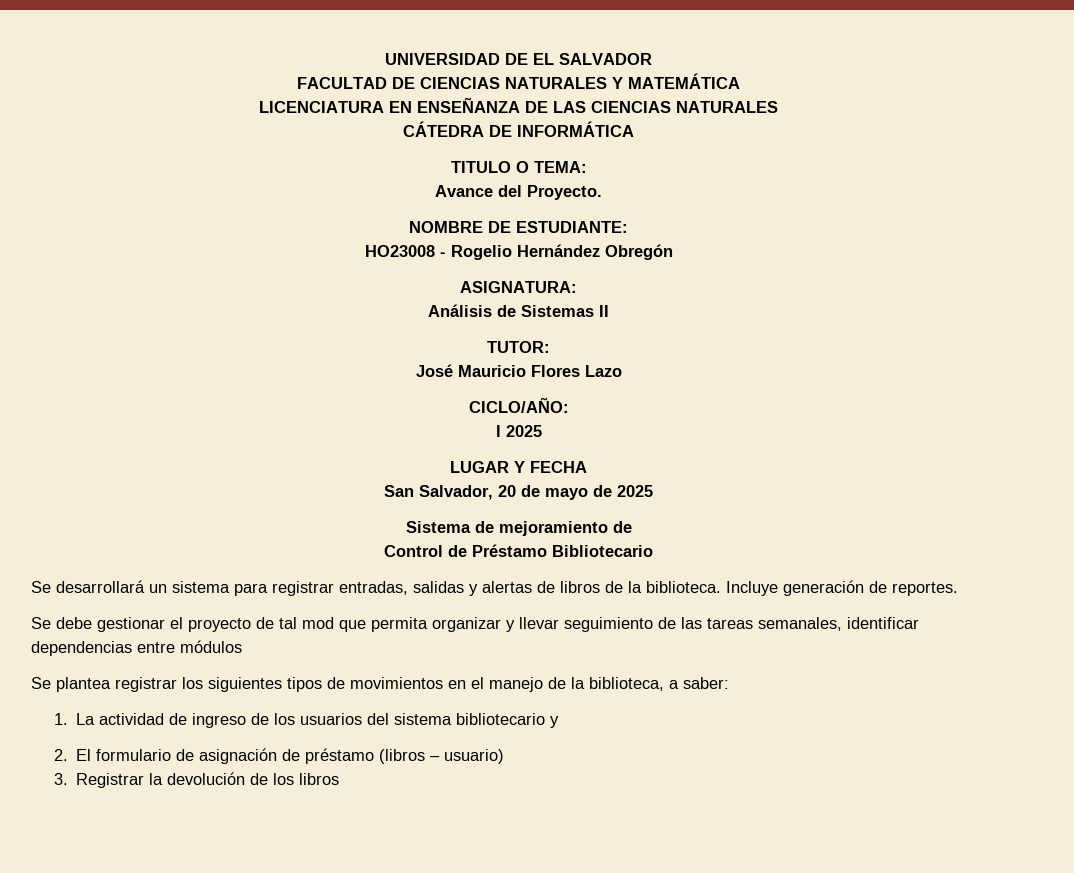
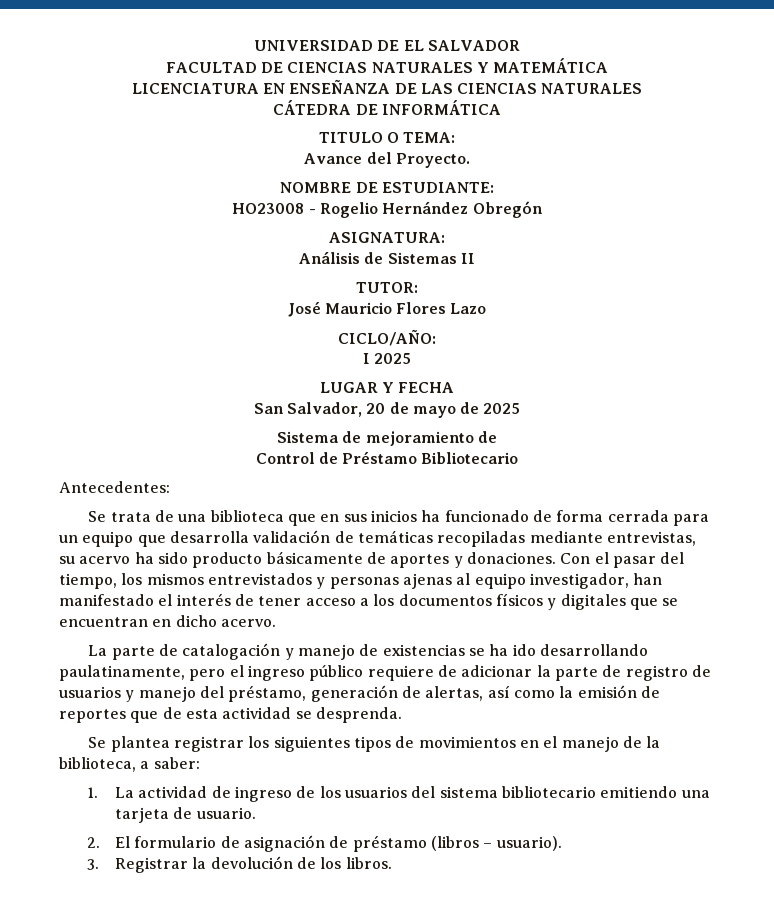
- Se desarrollará un sistema para registrar entradas, salidas y alertas de libros de la biblioteca. Incluye generación de reportes.
- Se debe gestionar el proyecto de tal mod que permita organizar y llevar seguimiento de las tareas semanales, identificar dependencias entre módulos
+ Antecedentes:
+ Se trata de una biblioteca que en sus inicios ha funcionado de forma cerrada para un equipo que desarrolla validación de temáticas recopiladas mediante entrevistas, su acervo ha sido producto básicamente de aportes y donaciones. Con el pasar del tiempo, los mismos entrevistados y personas ajenas al equipo investigador, han manifestado el interés de tener acceso a los documentos físicos y digitales que se encuentran en dicho acervo.
+ La parte de catalogación y manejo de existencias se ha ido desarrollando paulatinamente, pero el ingreso público requiere de adicionar la parte de registro de usuarios y manejo del préstamo, generación de alertas, así como la emisión de reportes que de esta actividad se desprenda.
- 1. La actividad de ingreso de los usuarios del sistema bibliotecario y
+ 1. La actividad de ingreso de los usuarios del sistema bibliotecario emitiendo una tarjeta de usuario.
- 2. El formulario de asignación de préstamo (libros – usuario)
+ 2. El formulario de asignación de préstamo (libros – usuario).
- 3. Registrar la devolución de los libros
+ 3. Registrar la devolución de los libros.

